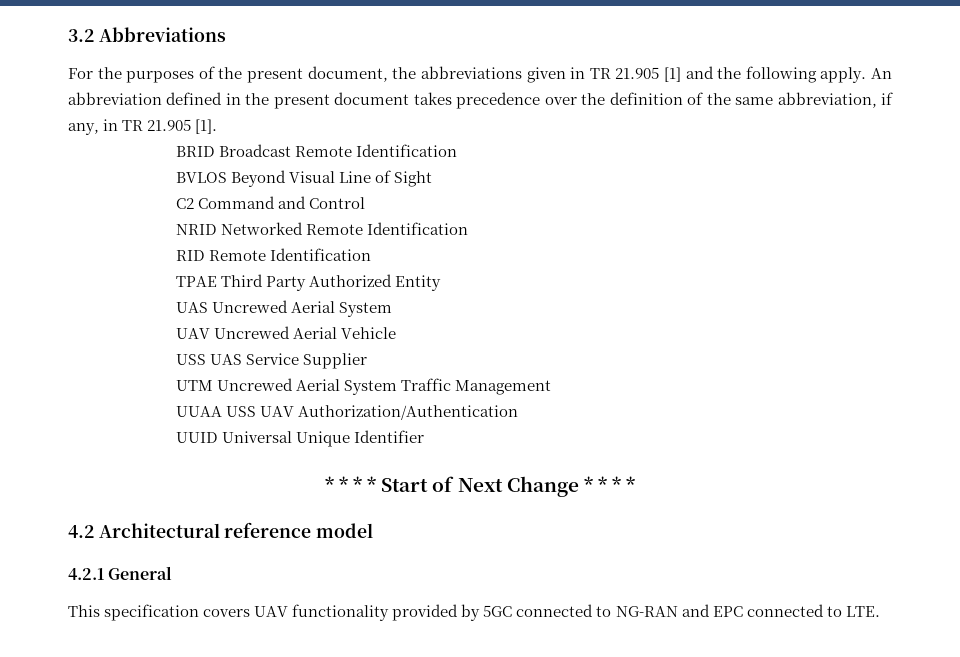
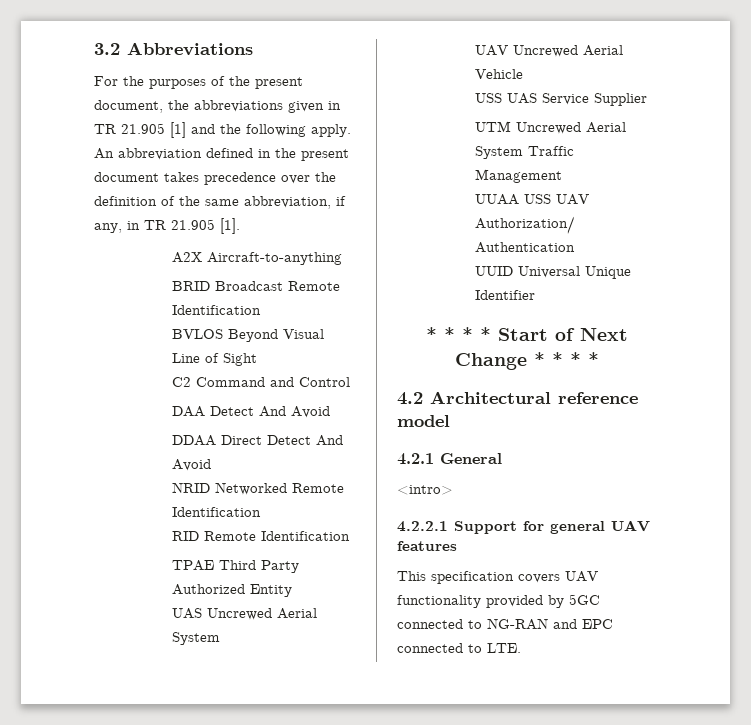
+ A2X Aircraft-to-anything
+ DAA Detect And Avoid
+ DDAA Direct Detect And Avoid
+ <intro>
+ 4.2.2.1 Support for general UAV features

